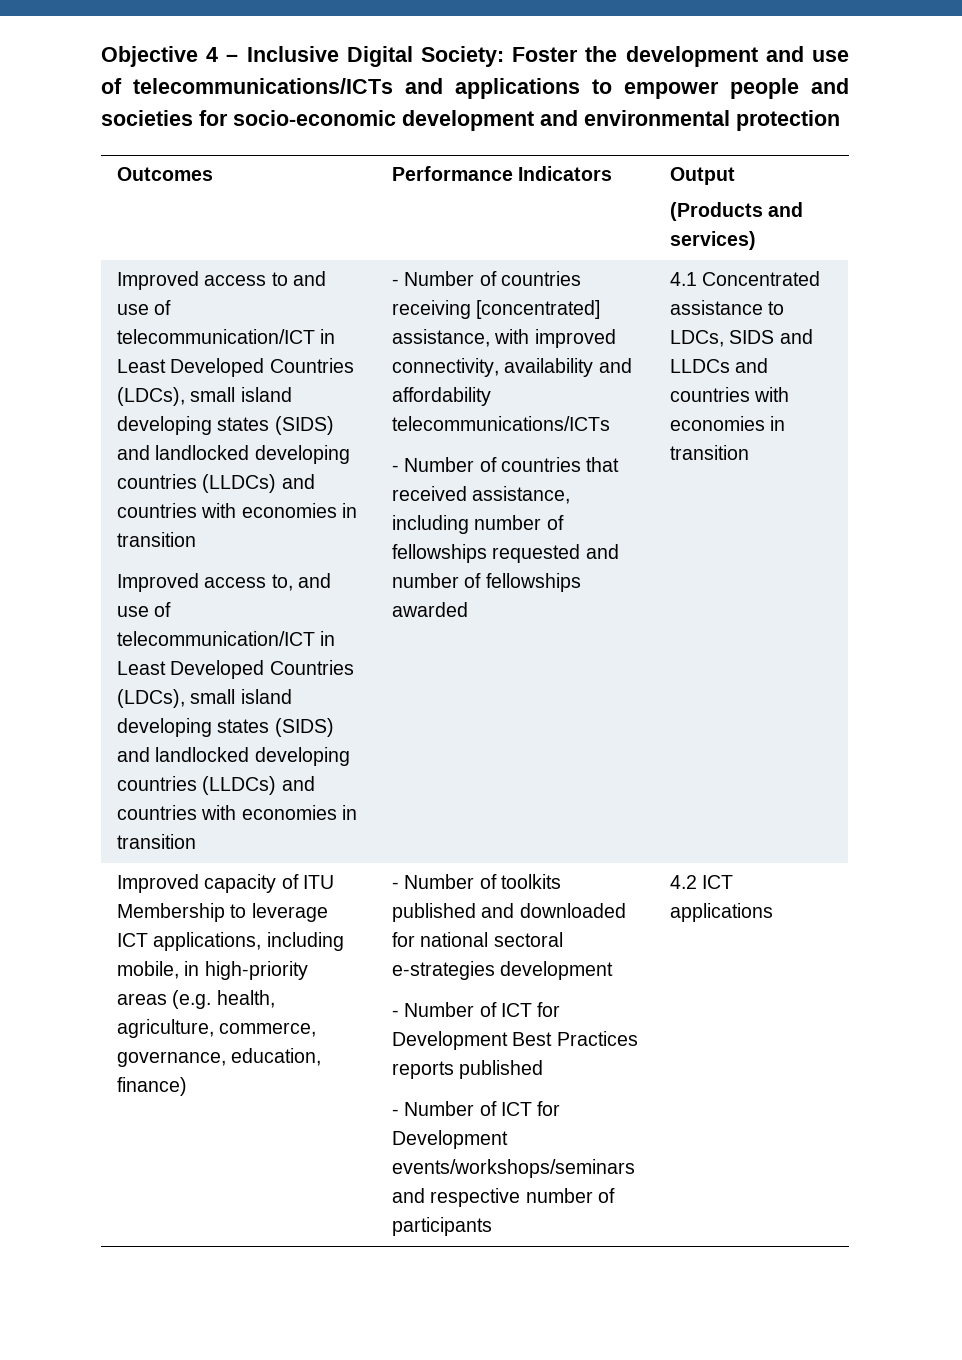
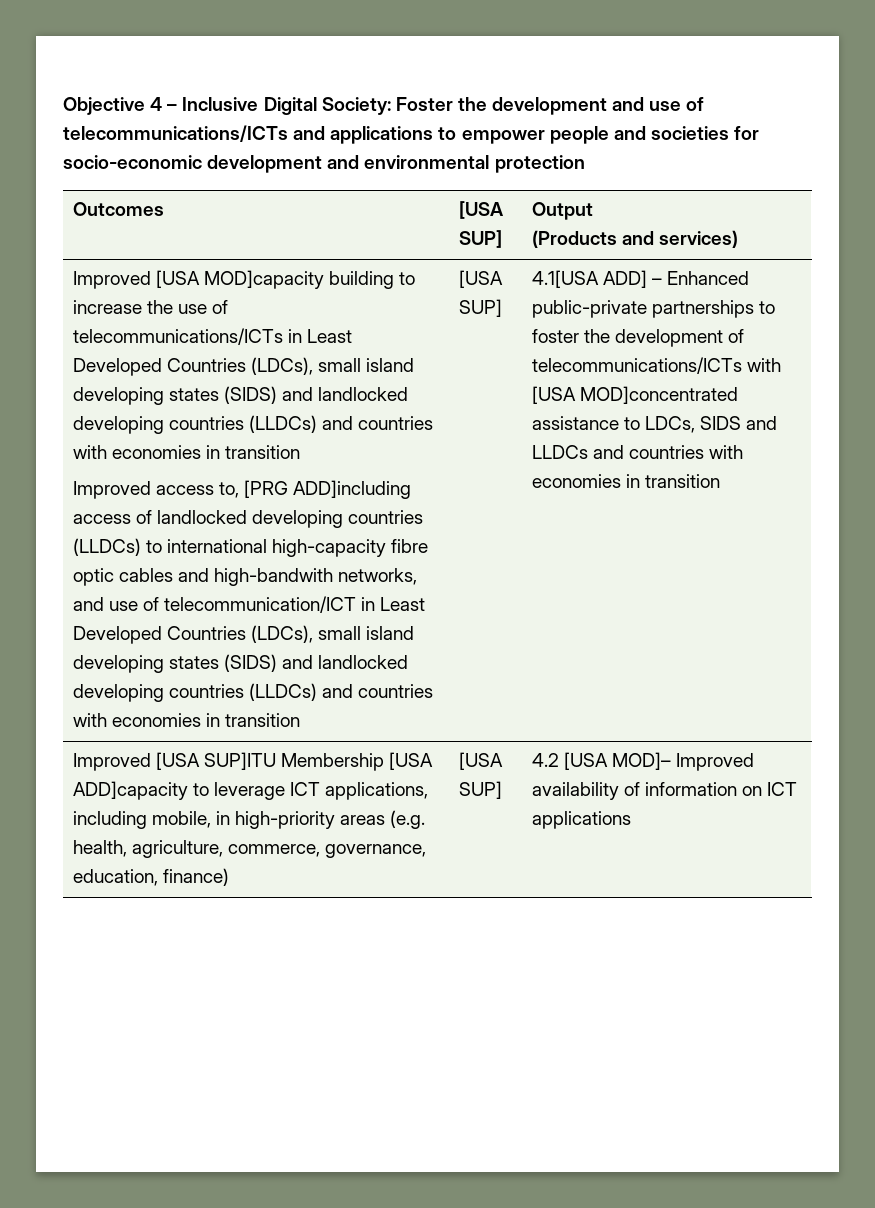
- Outcomes | Performance Indicators | Output
+ Outcomes | [USA SUP] | Output
- Improved access to and use of telecommunication/ICT in Least Developed Countries (LDCs), small island developing states (SIDS) and landlocked developing countries (LLDCs) and countries with economies in transition
+ Improved [USA MOD]capacity building to increase the use of telecommunications/ICTs in Least Developed Countries (LDCs), small island developing states (SIDS) and landlocked developing countries (LLDCs) and countries with economies in transition
- Improved access to, and use of telecommunication/ICT in Least Developed Countries (LDCs), small island developing states (SIDS) and landlocked developing countries (LLDCs) and countries with economies in transition
+ Improved access to, [PRG ADD]including access of landlocked developing countries (LLDCs) to international high-capacity fibre optic cables and high-bandwith networks, and use of telecommunication/ICT in Least Developed Countries (LDCs), small island developing states (SIDS) and landlocked developing countries (LLDCs) and countries with economies in transition
- - Number of countries receiving [concentrated] assistance, with improved connectivity, availability and affordability telecommunications/ICTs
- - Number of countries that received assistance, including number of fellowships requested and number of fellowships awarded | 4.1 Concentrated assistance to LDCs, SIDS and LLDCs and countries with economies in transition
+ [USA SUP] | 4.1[USA ADD] – Enhanced public-private partnerships to foster the development of telecommunications/ICTs with [USA MOD]concentrated assistance to LDCs, SIDS and LLDCs and countries with economies in transition
- Improved capacity of ITU Membership to leverage ICT applications, including mobile, in high-priority areas (e.g. health, agriculture, commerce, governance, education, finance)
+ Improved [USA SUP]ITU Membership [USA ADD]capacity to leverage ICT applications, including mobile, in high-priority areas (e.g. health, agriculture, commerce, governance, education, finance)
- - Number of toolkits published and downloaded for national sectoral e-strategies development
- - Number of ICT for Development Best Practices reports published
- - Number of ICT for Development events/workshops/seminars and respective number of participants | 4.2 ICT applications
+ [USA SUP] | 4.2 [USA MOD]– Improved availability of information on ICT applications

